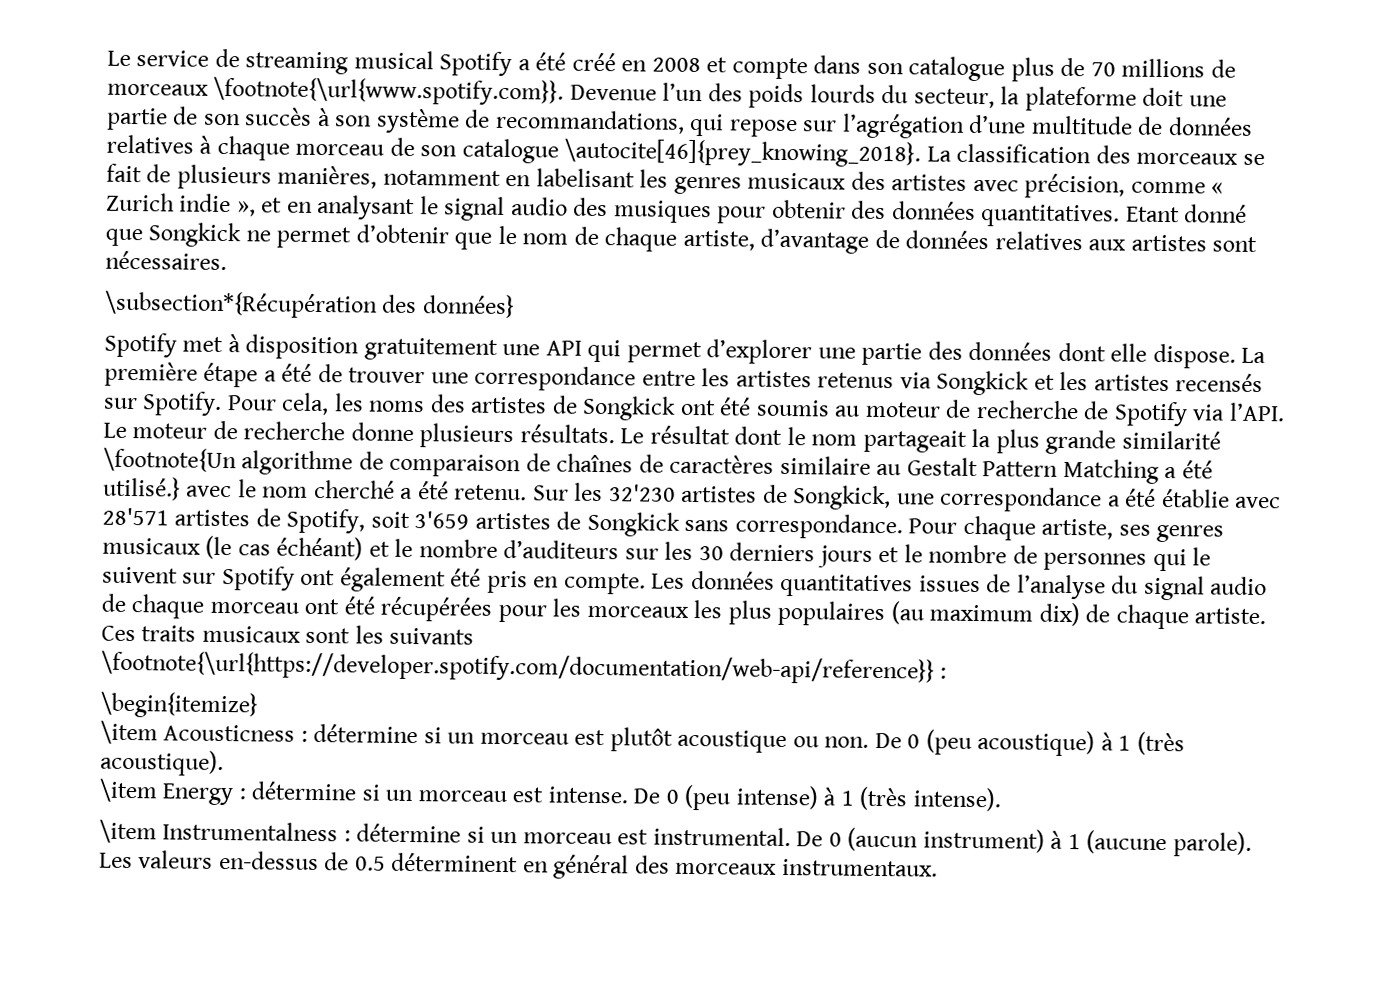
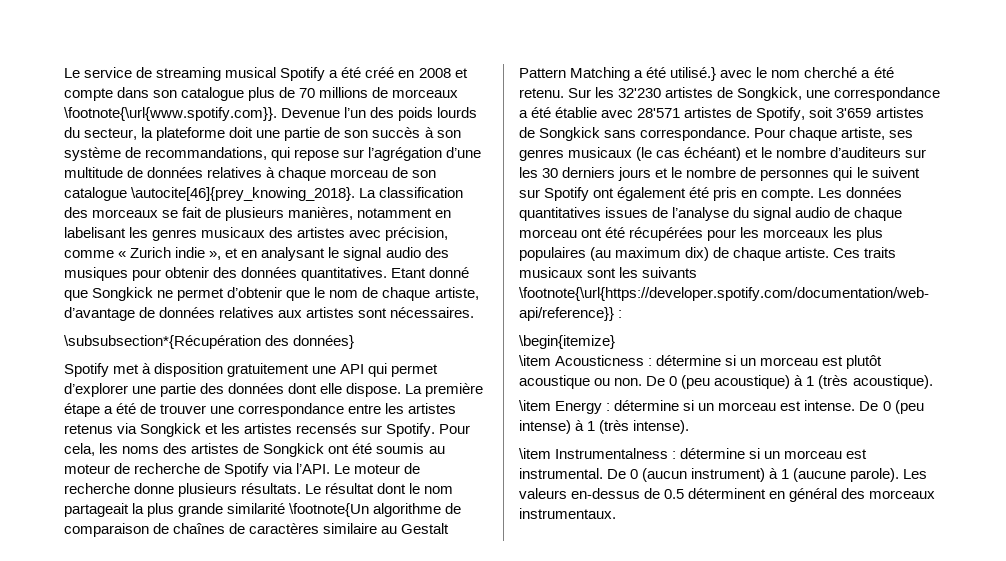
- \subsection*{Récupération des données}
+ \subsubsection*{Récupération des données}

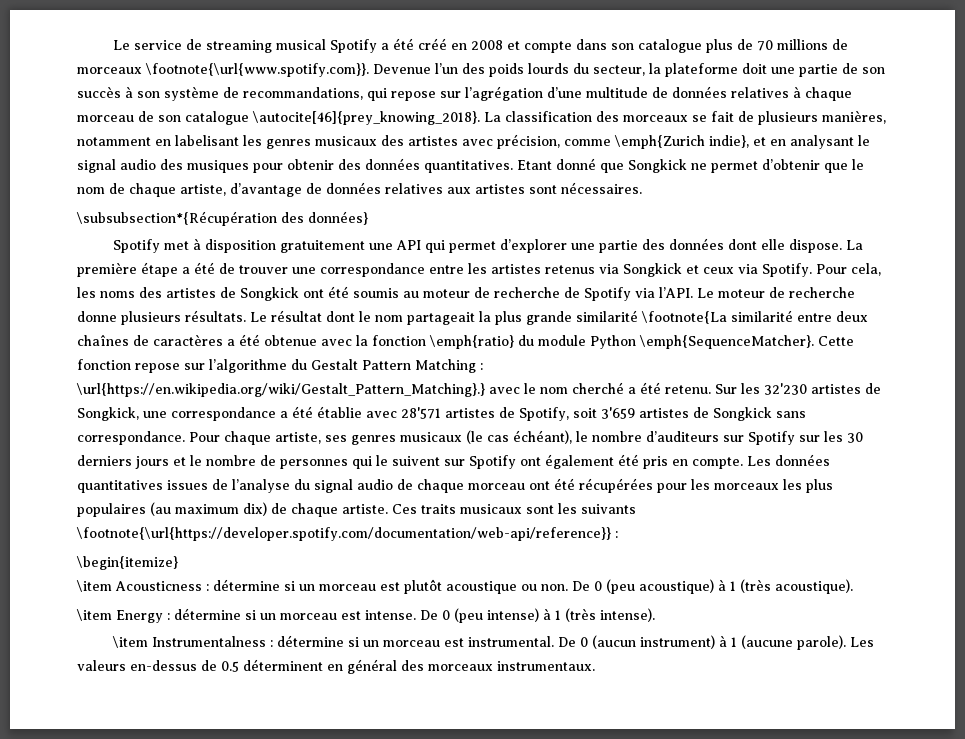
- La classification des morceaux se fait de plusieurs manières, notamment en labelisant les genres musicaux des artistes avec précision, comme « Zurich indie », et en analysant le signal audio des musiques pour obtenir des données quantitatives.
+ La classification des morceaux se fait de plusieurs manières, notamment en labelisant les genres musicaux des artistes avec précision, comme \emph{Zurich indie}, et en analysant le signal audio des musiques pour obtenir des données quantitatives.
- La première étape a été de trouver une correspondance entre les artistes retenus via Songkick et les artistes recensés sur Spotify.
+ La première étape a été de trouver une correspondance entre les artistes retenus via Songkick et ceux via Spotify.
- Le résultat dont le nom partageait la plus grande similarité \footnote{Un algorithme de comparaison de chaînes de caractères similaire au Gestalt Pattern Matching a été utilisé.} avec le nom cherché a été retenu.
+ Le résultat dont le nom partageait la plus grande similarité \footnote{La similarité entre deux chaînes de caractères a été obtenue avec la fonction \emph{ratio} du module Python \emph{SequenceMatcher}. Cette fonction repose sur l’algorithme du Gestalt Pattern Matching : \url{https://en.wikipedia.org/wiki/Gestalt_Pattern_Matching}.} avec le nom cherché a été retenu.
- Pour chaque artiste, ses genres musicaux (le cas échéant) et le nombre d’auditeurs sur les 30 derniers jours et le nombre de personnes qui le suivent sur Spotify ont également été pris en compte.
+ Pour chaque artiste, ses genres musicaux (le cas échéant), le nombre d’auditeurs sur Spotify sur les 30 derniers jours et le nombre de personnes qui le suivent sur Spotify ont également été pris en compte.

